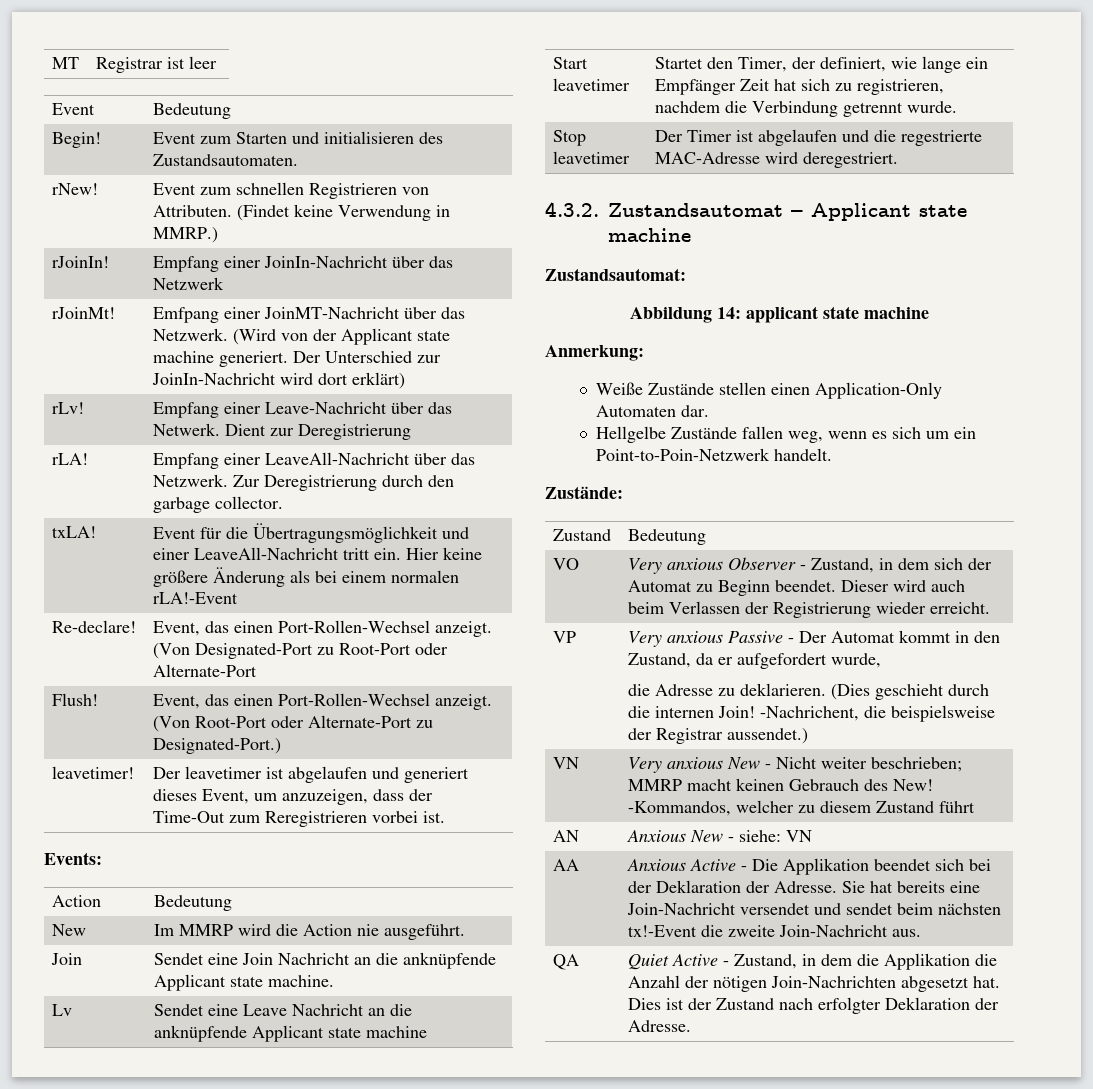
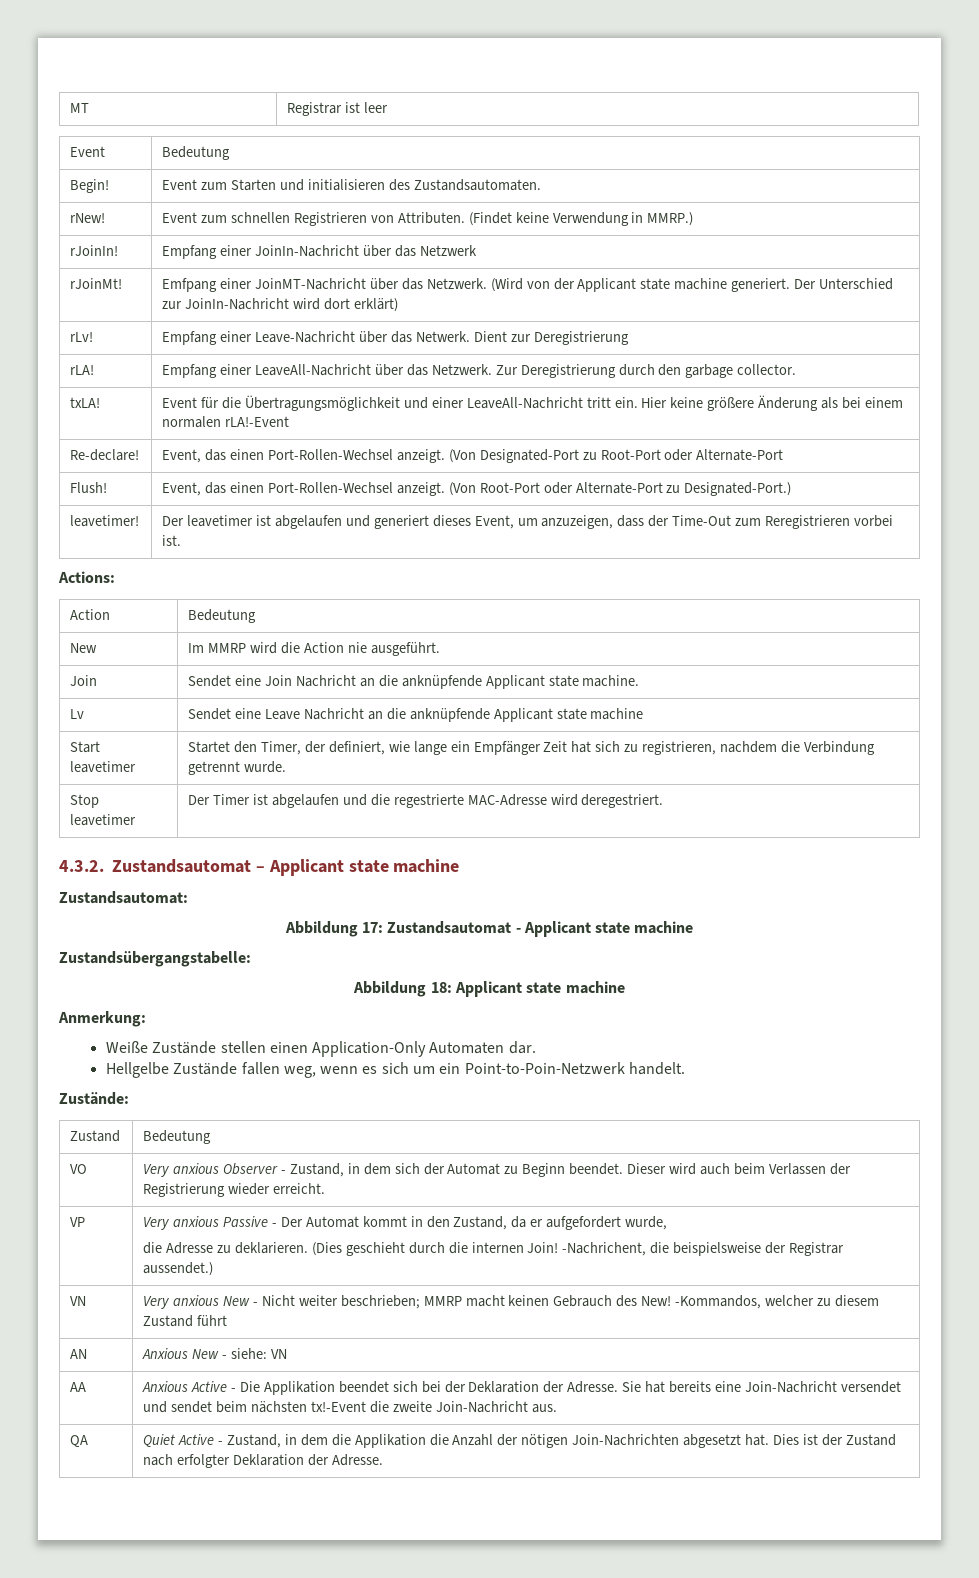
- Events:
+ Actions:
- Abbildung 14: applicant state machine
+ Abbildung 17: Zustandsautomat - Applicant state machine
+ Zustandsübergangstabelle:
+ Abbildung 18: Applicant state machine

